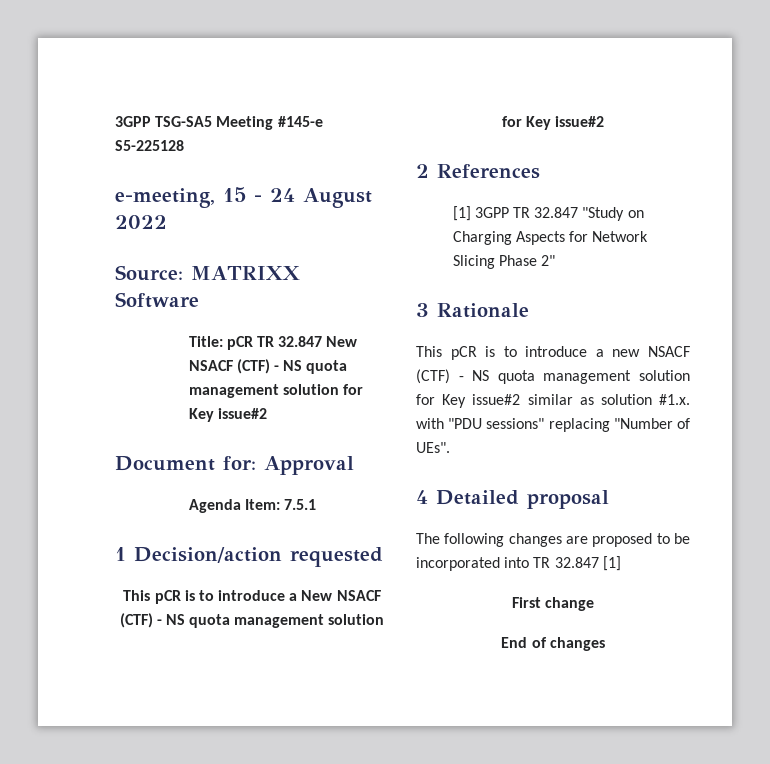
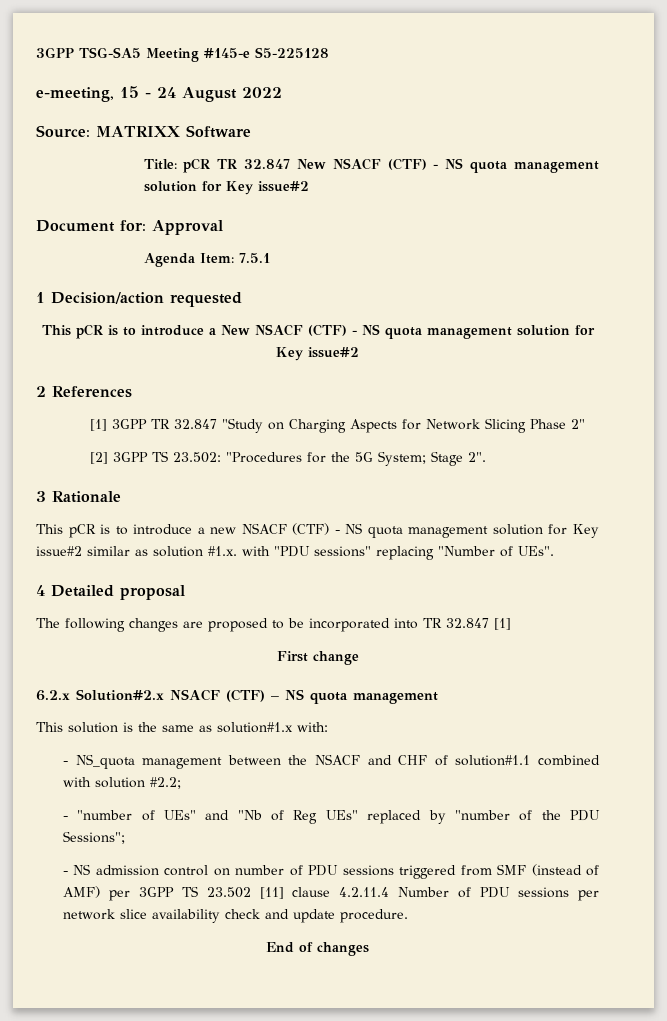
+ [2] 3GPP TS 23.502: "Procedures for the 5G System; Stage 2".
+ 6.2.x Solution#2.x NSACF (CTF) – NS quota management
+ This solution is the same as solution#1.x with:
+ - NS_quota management between the NSACF and CHF of solution#1.1 combined with solution #2.2;
+ - "number of UEs" and "Nb of Reg UEs" replaced by "number of the PDU Sessions";
+ - NS admission control on number of PDU sessions triggered from SMF (instead of AMF) per 3GPP TS 23.502 [11] clause 4.2.11.4 Number of PDU sessions per network slice availability check and update procedure.

